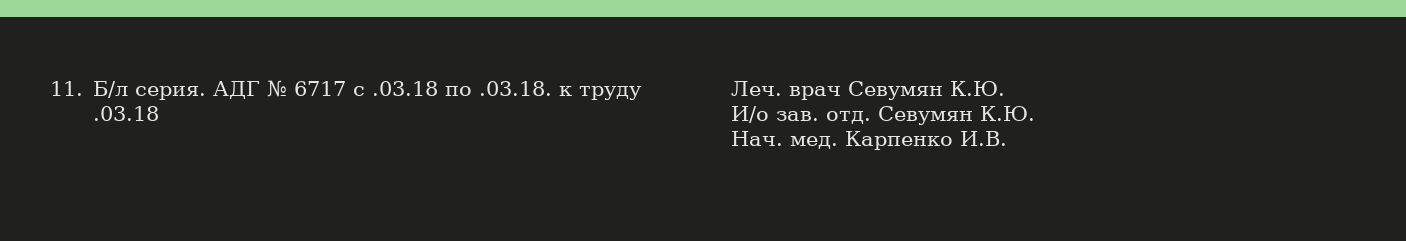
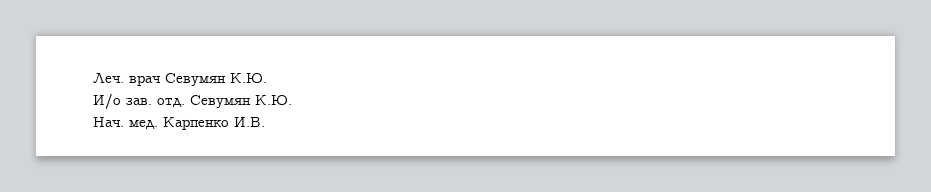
- 11. Б/л серия. АДГ № 6717 с .03.18 по .03.18. к труду .03.18

